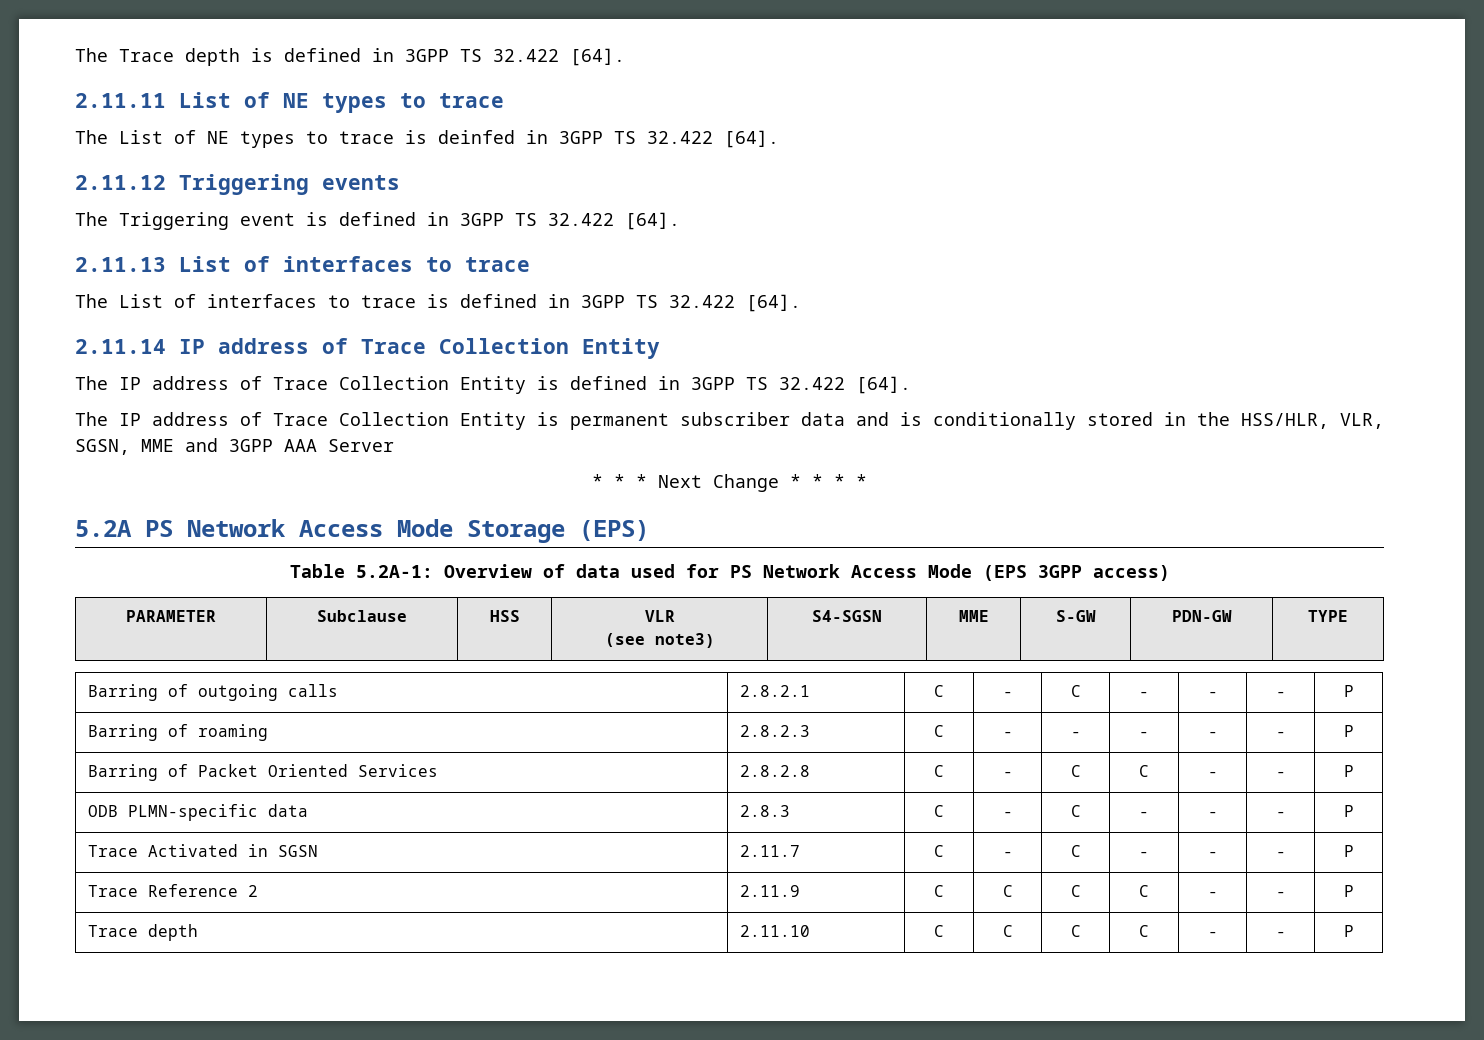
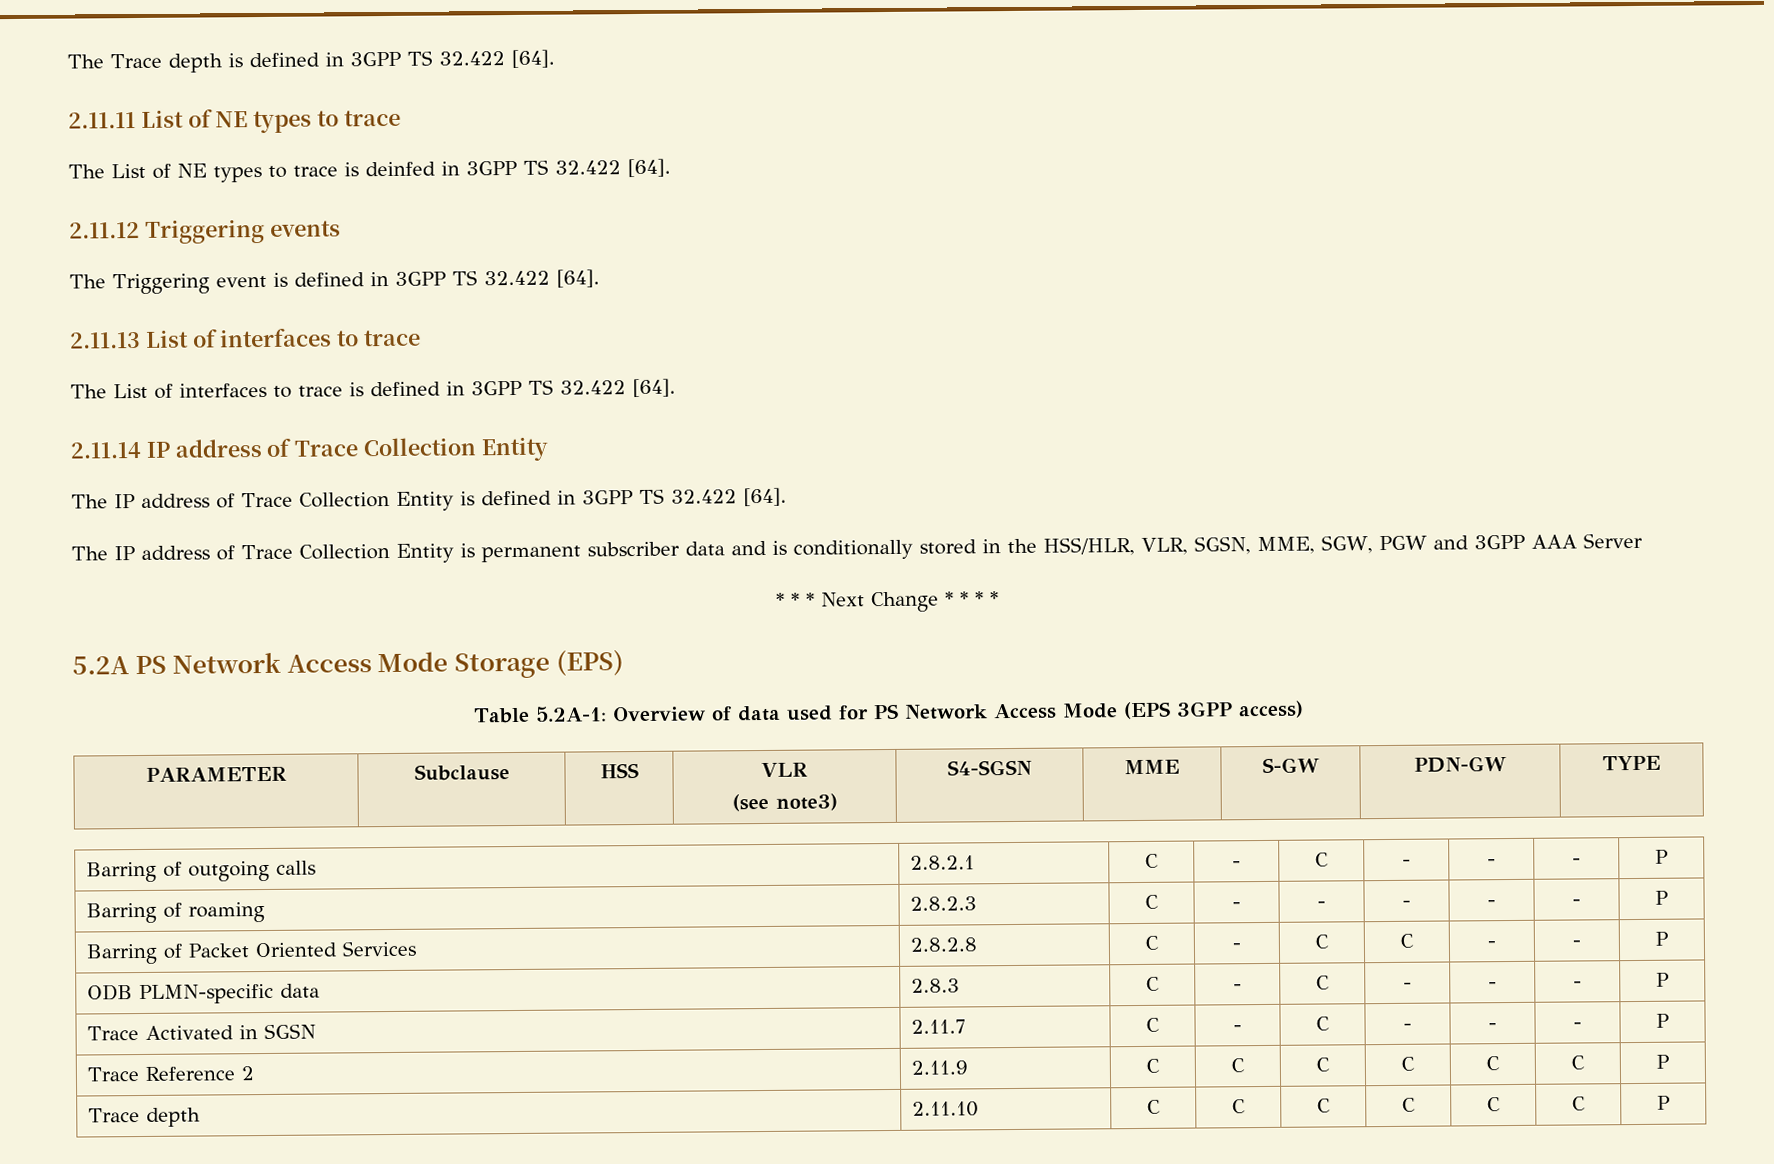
- The IP address of Trace Collection Entity is permanent subscriber data and is conditionally stored in the HSS/HLR, VLR, SGSN, MME and 3GPP AAA Server
+ The IP address of Trace Collection Entity is permanent subscriber data and is conditionally stored in the HSS/HLR, VLR, SGSN, MME, SGW, PGW and 3GPP AAA Server
- Trace Reference 2 | 2.11.9 | C | C | C | C | - | - | P
+ Trace Reference 2 | 2.11.9 | C | C | C | C | C | C | P
- Trace depth | 2.11.10 | C | C | C | C | - | - | P
+ Trace depth | 2.11.10 | C | C | C | C | C | C | P

